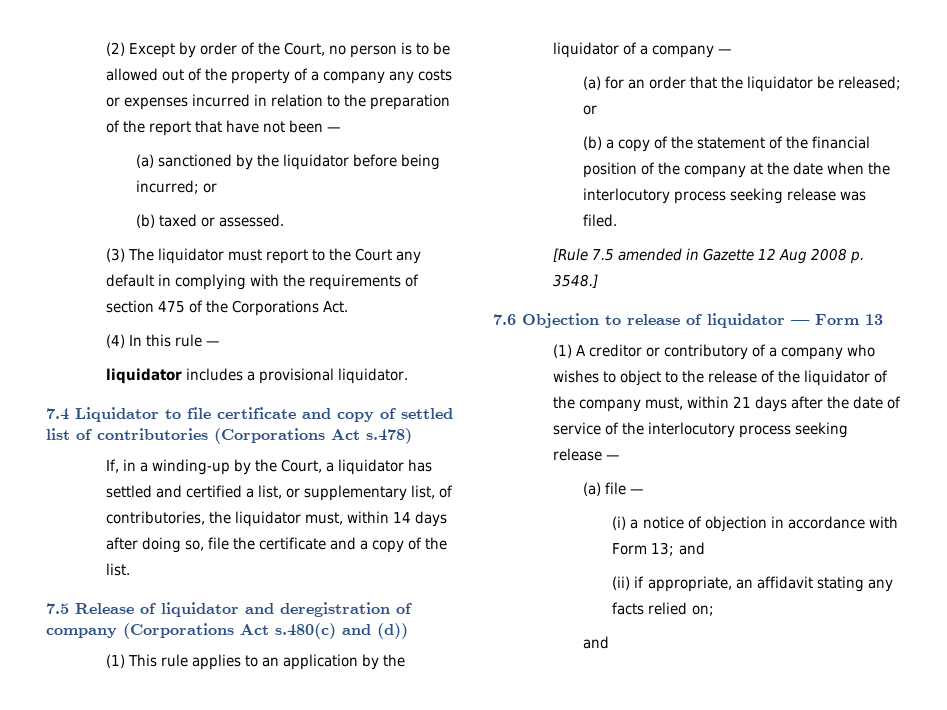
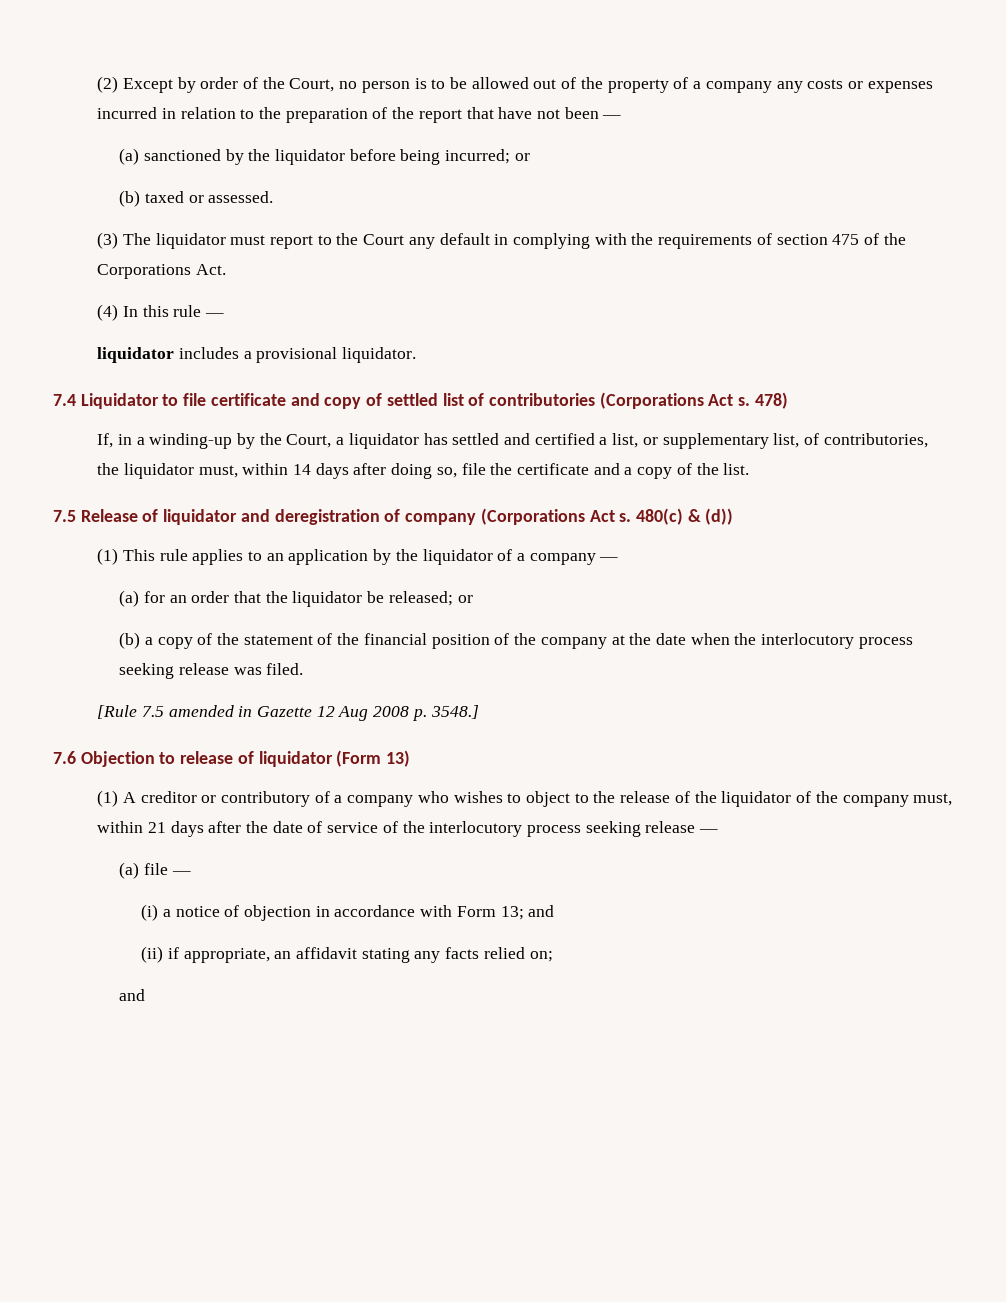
- 7.4 Liquidator to file certificate and copy of settled list of contributories (Corporations Act s.478)
+ 7.4 Liquidator to file certificate and copy of settled list of contributories (Corporations Act s. 478)
- 7.5 Release of liquidator and deregistration of company (Corporations Act s.480(c) and (d))
+ 7.5 Release of liquidator and deregistration of company (Corporations Act s. 480(c) & (d))
- 7.6 Objection to release of liquidator — Form 13
+ 7.6 Objection to release of liquidator (Form 13)

